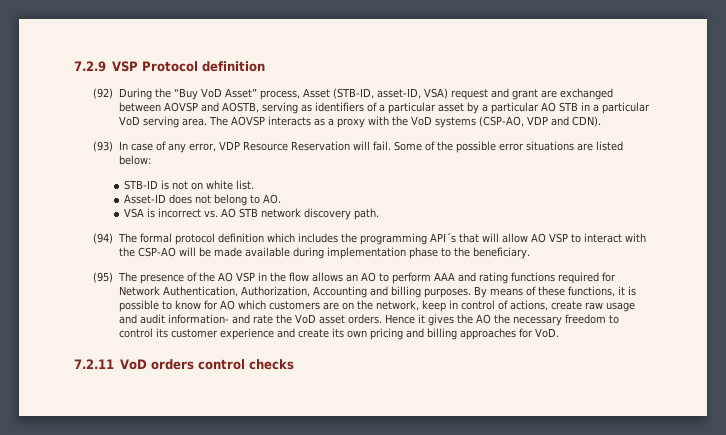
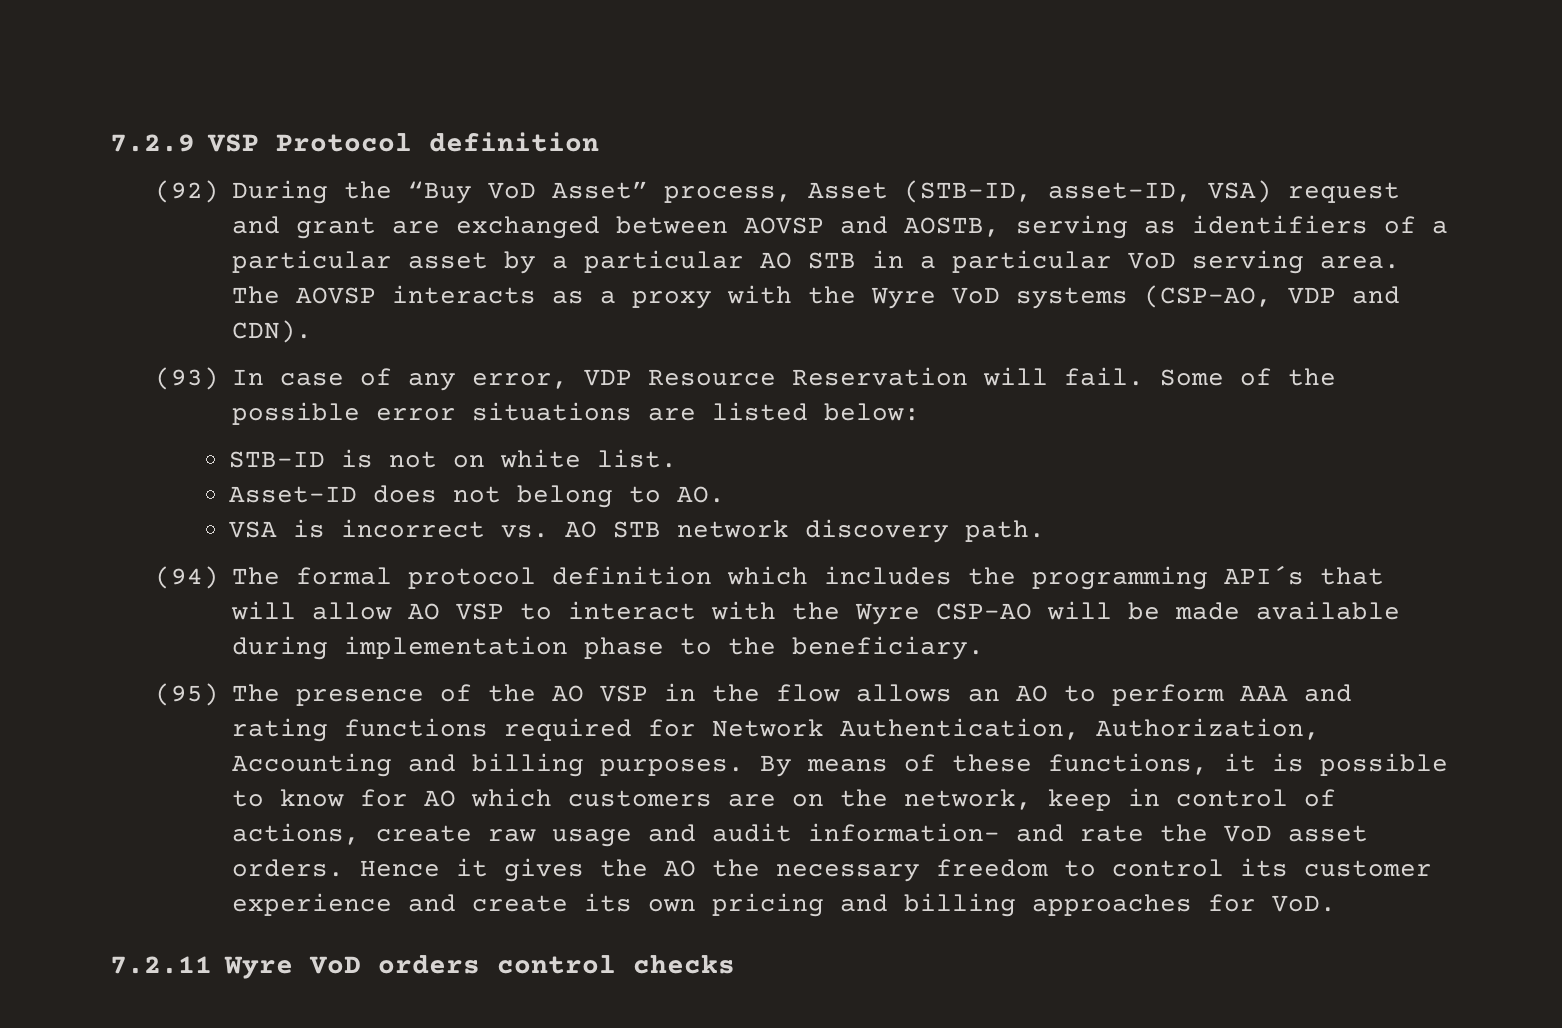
- The AOVSP interacts as a proxy with the VoD systems (CSP-AO, VDP and CDN).
+ The AOVSP interacts as a proxy with the Wyre VoD systems (CSP-AO, VDP and CDN).
- (94) The formal protocol definition which includes the programming API´s that will allow AO VSP to interact with the CSP-AO will be made available during implementation phase to the beneficiary.
+ (94) The formal protocol definition which includes the programming API´s that will allow AO VSP to interact with the Wyre CSP-AO will be made available during implementation phase to the beneficiary.
- 7.2.11 VoD orders control checks
+ 7.2.11 Wyre VoD orders control checks

